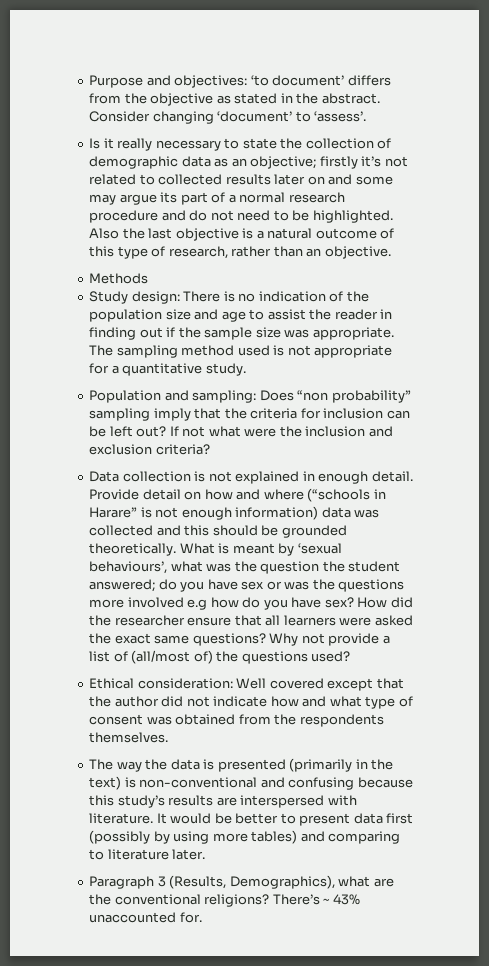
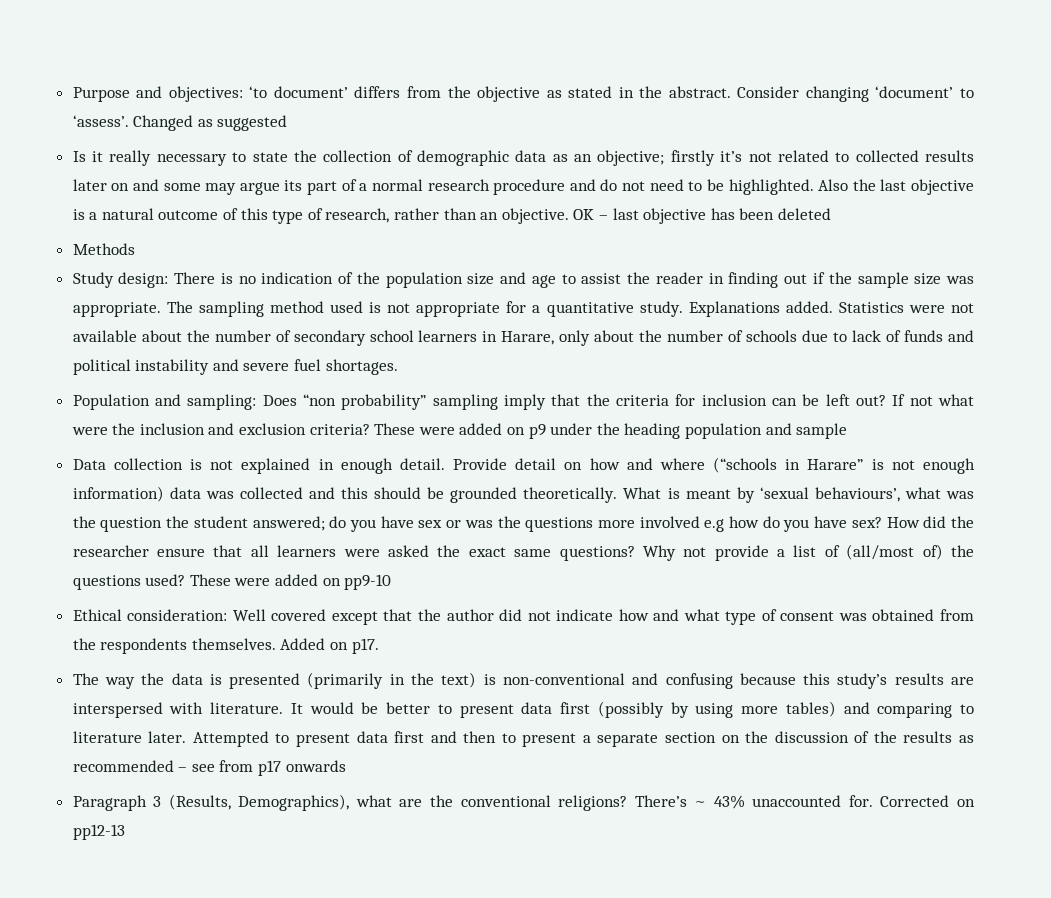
+ Changed as suggested
+ OK – last objective has been deleted
+ Explanations added. Statistics were not available about the number of secondary school learners in Harare, only about the number of schools due to lack of funds and political instability and severe fuel shortages.
+ These were added on p9 under the heading population and sample
+ These were added on pp9-10
+ Added on p17.
+ Attempted to present data first and then to present a separate section on the discussion of the results as recommended – see from p17 onwards
+ Corrected on pp12-13

